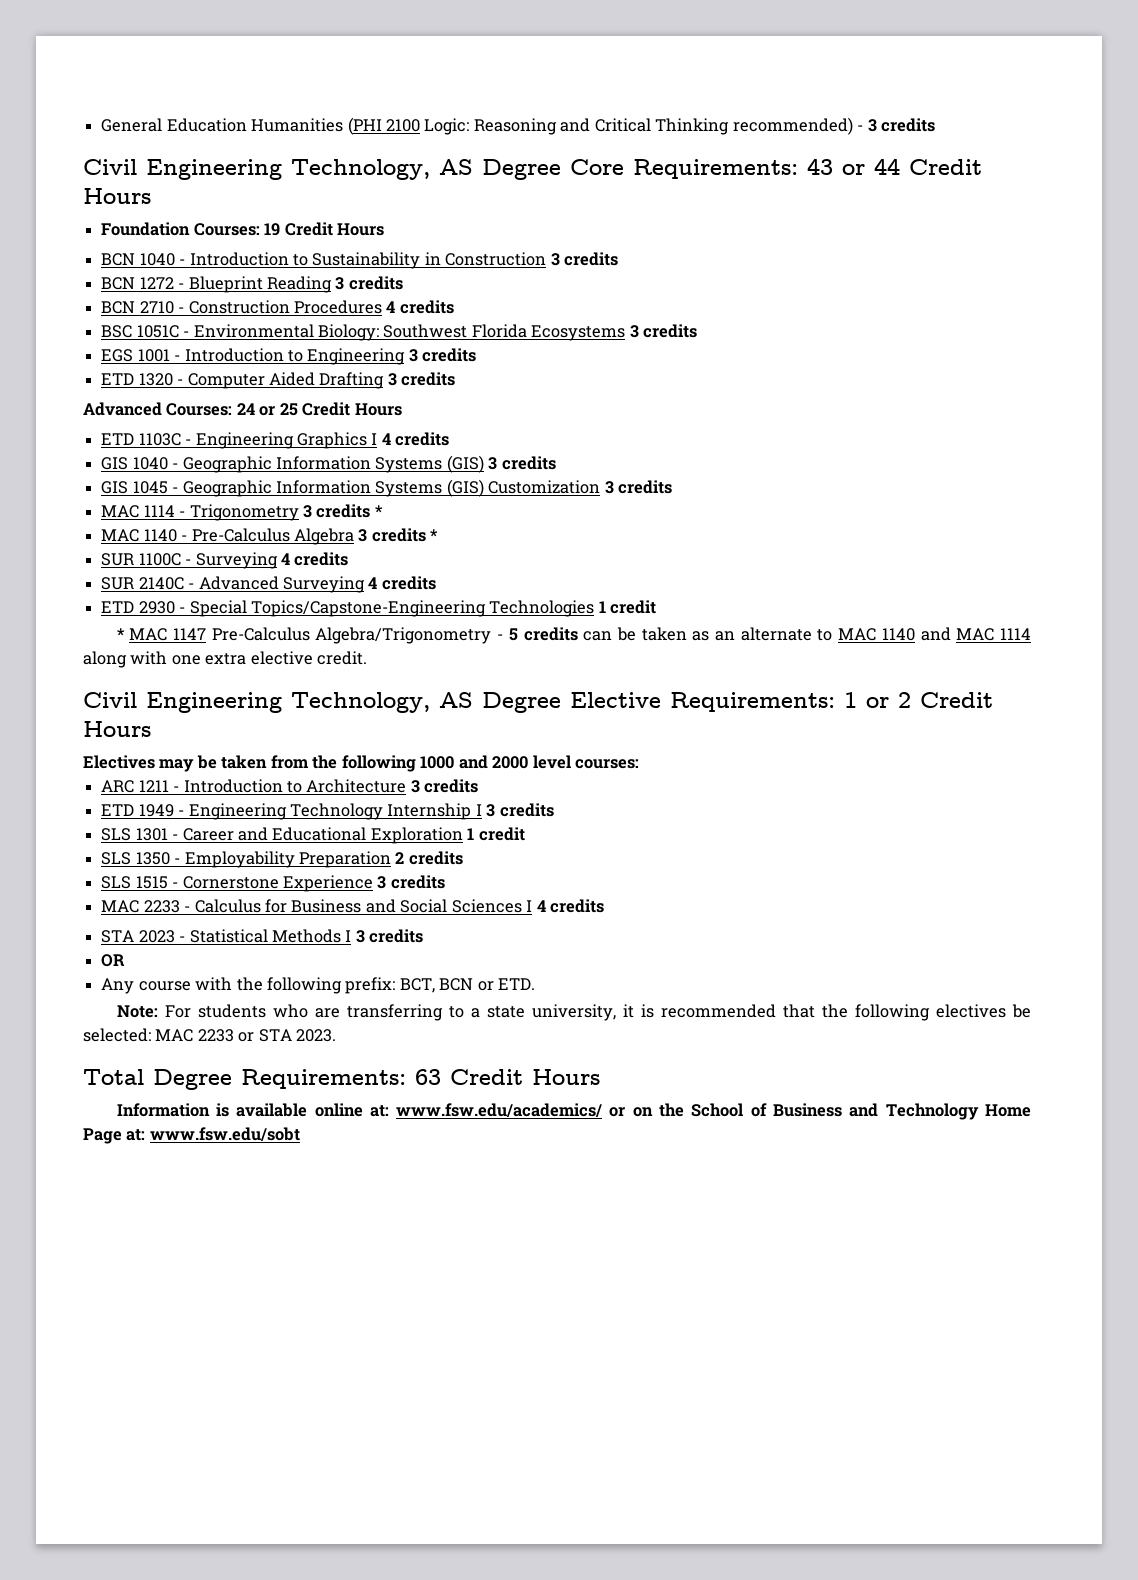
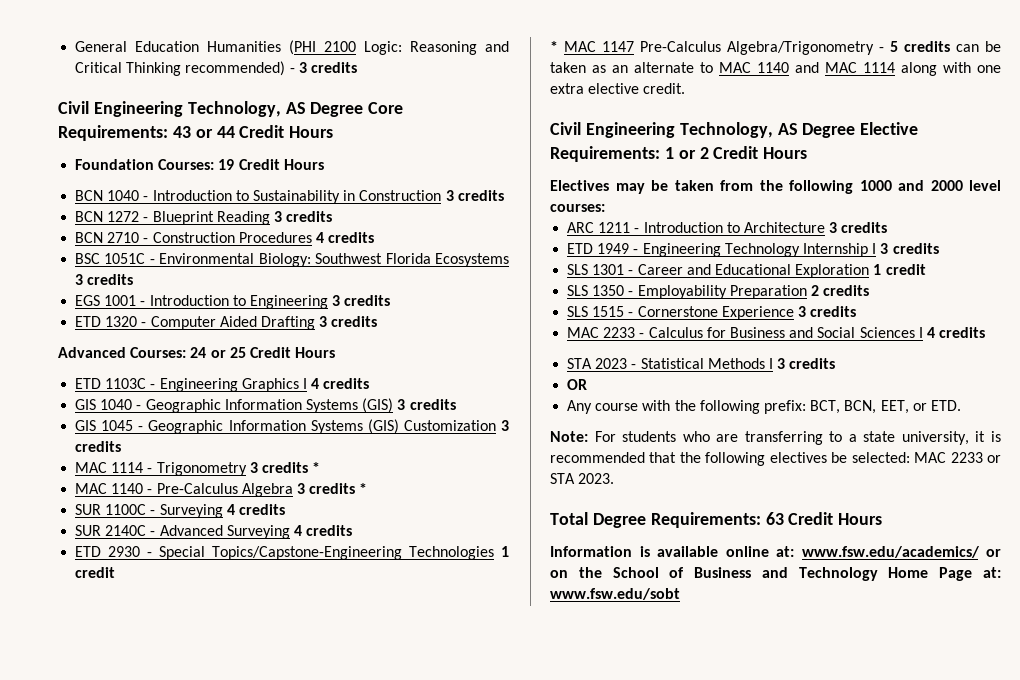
- Any course with the following prefix: BCT, BCN or ETD.
+ Any course with the following prefix: BCT, BCN, EET, or ETD.

